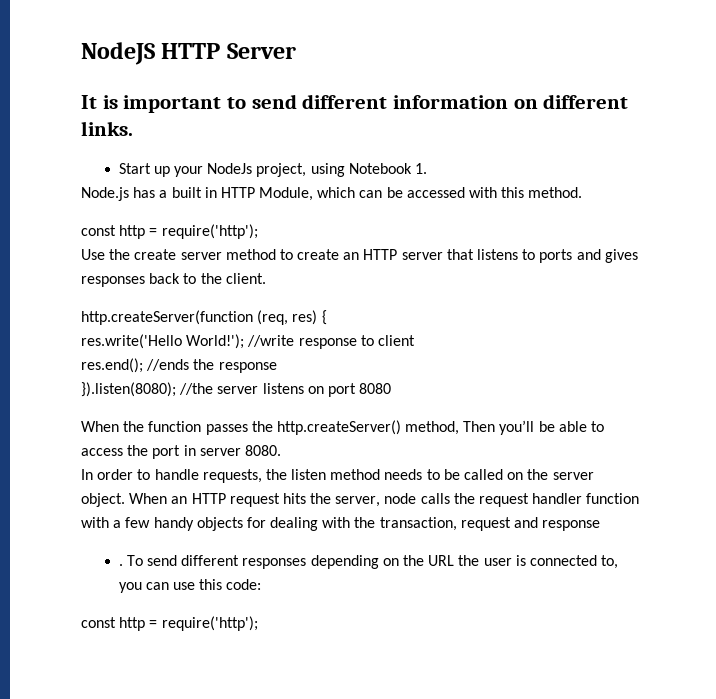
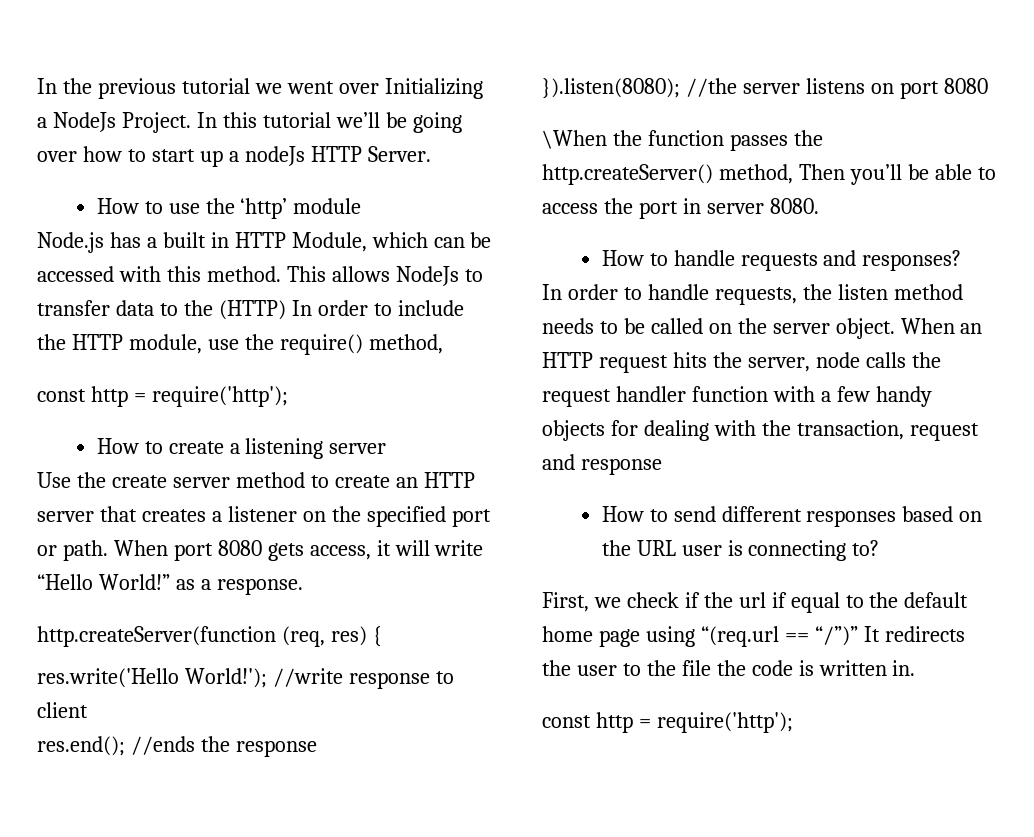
- NodeJS HTTP Server
- It is important to send different information on different links.
- Start up your NodeJs project, using Notebook 1.
+ In the previous tutorial we went over Initializing a NodeJs Project. In this tutorial we’ll be going over how to start up a nodeJs HTTP Server.
+ How to use the ‘http’ module
- Node.js has a built in HTTP Module, which can be accessed with this method.
+ Node.js has a built in HTTP Module, which can be accessed with this method. This allows NodeJs to transfer data to the (HTTP) In order to include the HTTP module, use the require() method,
  const http = require('http');
+ How to create a listening server
- Use the create server method to create an HTTP server that listens to ports and gives responses back to the client.
+ Use the create server method to create an HTTP server that creates a listener on the specified port or path. When port 8080 gets access, it will write “Hello World!” as a response.
- When the function passes the http.createServer() method, Then you’ll be able to access the port in server 8080.
+ \When the function passes the http.createServer() method, Then you’ll be able to access the port in server 8080.
+ How to handle requests and responses?
- . To send different responses depending on the URL the user is connected to, you can use this code:
+ How to send different responses based on the URL user is connecting to?
+ First, we check if the url if equal to the default home page using “(req.url == “/”)” It redirects the user to the file the code is written in.

